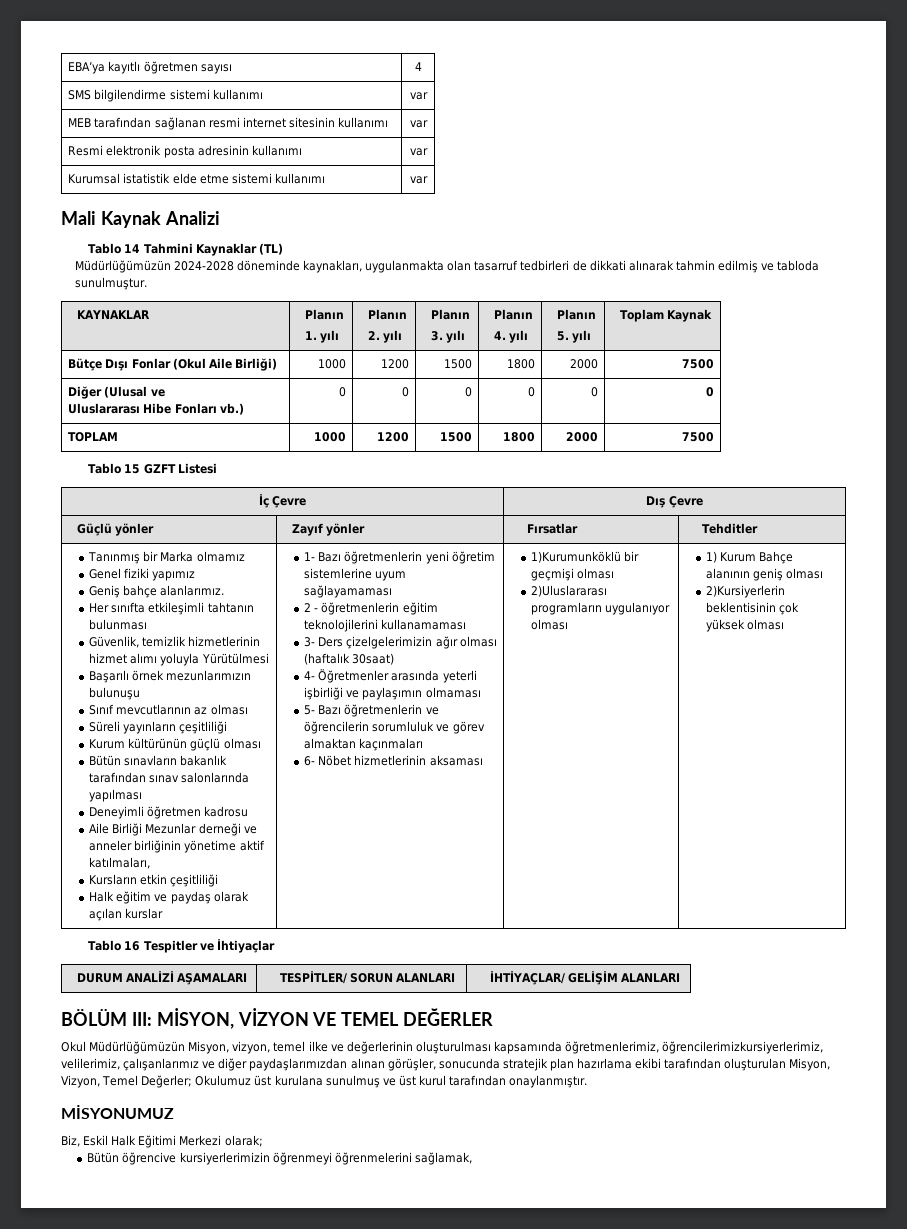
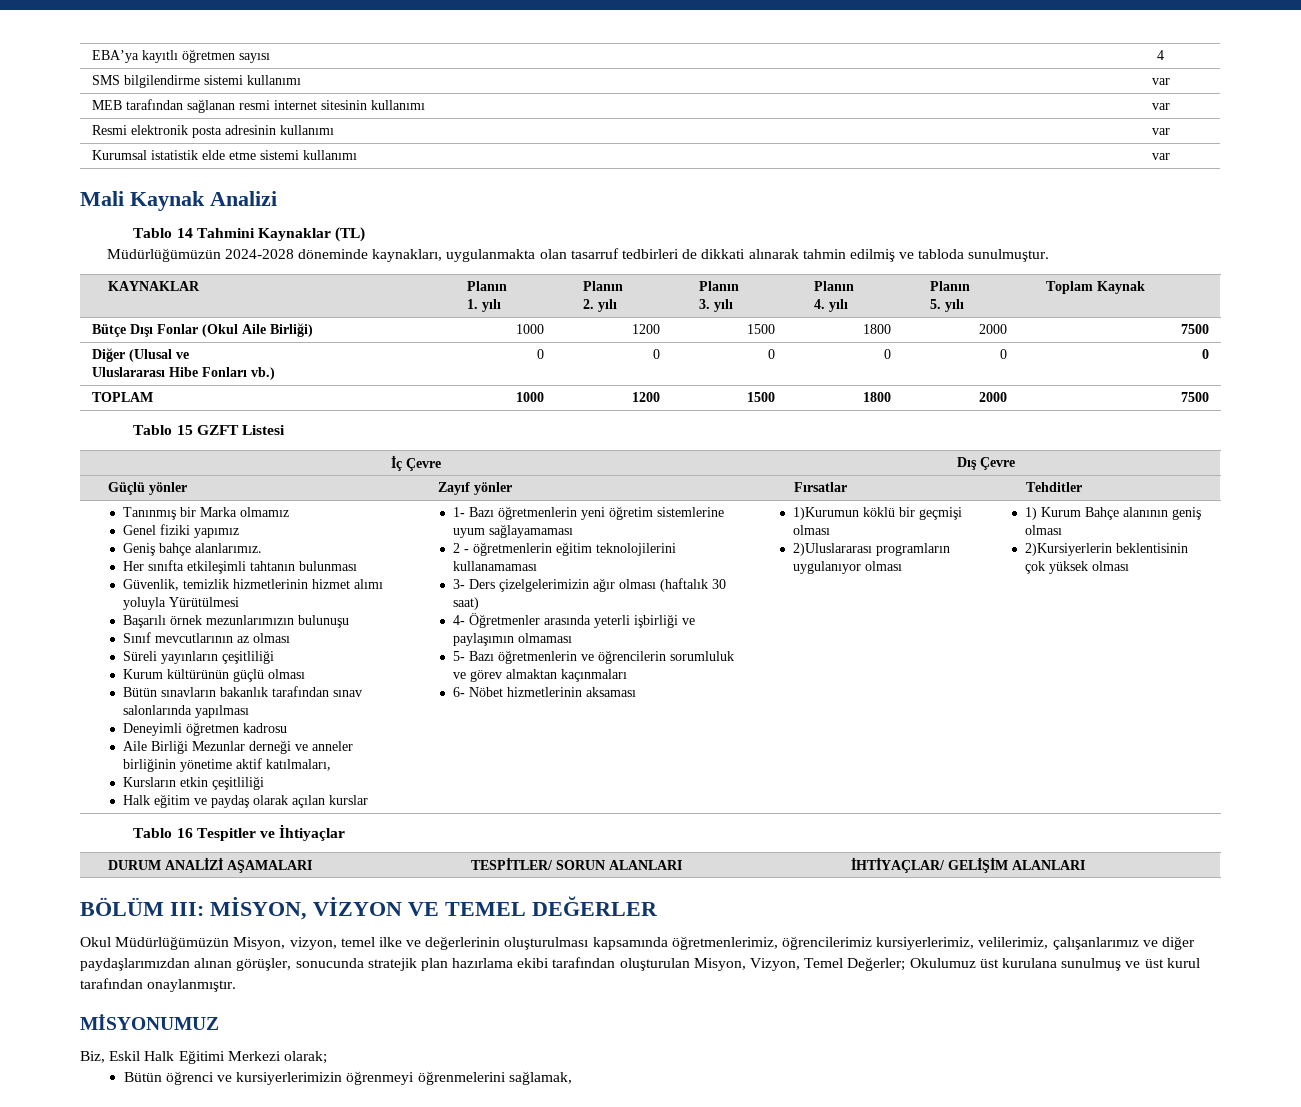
- 3- Ders çizelgelerimizin ağır olması (haftalık 30saat)
+ 3- Ders çizelgelerimizin ağır olması (haftalık 30 saat)
- 1)Kurumunköklü bir geçmişi olması
+ 1)Kurumun köklü bir geçmişi olması
- Okul Müdürlüğümüzün Misyon, vizyon, temel ilke ve değerlerinin oluşturulması kapsamında öğretmenlerimiz, öğrencilerimizkursiyerlerimiz, velilerimiz, çalışanlarımız ve diğer paydaşlarımızdan alınan görüşler, sonucunda stratejik plan hazırlama ekibi tarafından oluşturulan Misyon, Vizyon, Temel Değerler; Okulumuz üst kurulana sunulmuş ve üst kurul tarafından onaylanmıştır.
+ Okul Müdürlüğümüzün Misyon, vizyon, temel ilke ve değerlerinin oluşturulması kapsamında öğretmenlerimiz, öğrencilerimiz kursiyerlerimiz, velilerimiz, çalışanlarımız ve diğer paydaşlarımızdan alınan görüşler, sonucunda stratejik plan hazırlama ekibi tarafından oluşturulan Misyon, Vizyon, Temel Değerler; Okulumuz üst kurulana sunulmuş ve üst kurul tarafından onaylanmıştır.
- Bütün öğrencive kursiyerlerimizin öğrenmeyi öğrenmelerini sağlamak,
+ Bütün öğrenci ve kursiyerlerimizin öğrenmeyi öğrenmelerini sağlamak,

